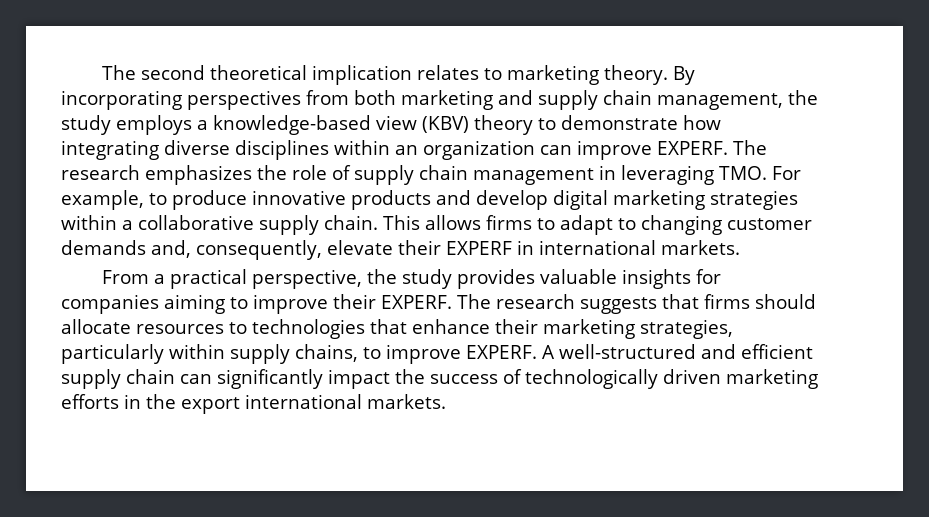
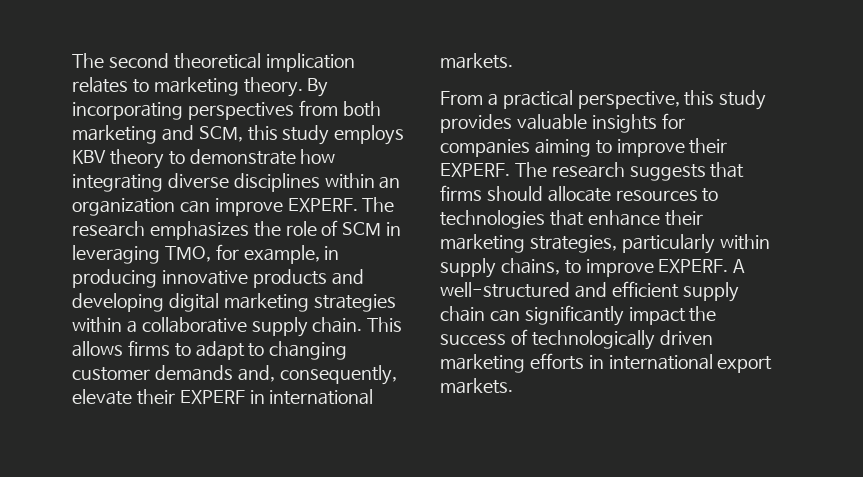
- By incorporating perspectives from both marketing and supply chain management, the study employs a knowledge-based view (KBV) theory to demonstrate how integrating diverse disciplines within an organization can improve EXPERF.
+ By incorporating perspectives from both marketing and SCM, this study employs KBV theory to demonstrate how integrating diverse disciplines within an organization can improve EXPERF.
- The research emphasizes the role of supply chain management in leveraging TMO. For example, to produce innovative products and develop digital marketing strategies within a collaborative supply chain.
+ The research emphasizes the role of SCM in leveraging TMO, for example, in producing innovative products and developing digital marketing strategies within a collaborative supply chain.
- From a practical perspective, the study provides valuable insights for companies aiming to improve their EXPERF.
+ From a practical perspective, this study provides valuable insights for companies aiming to improve their EXPERF.
- A well-structured and efficient supply chain can significantly impact the success of technologically driven marketing efforts in the export international markets.
+ A well-structured and efficient supply chain can significantly impact the success of technologically driven marketing efforts in international export markets.

